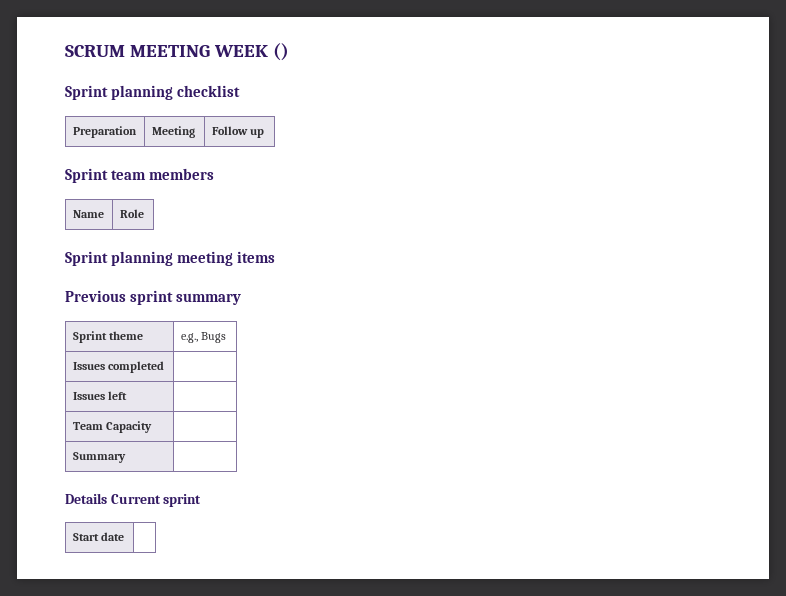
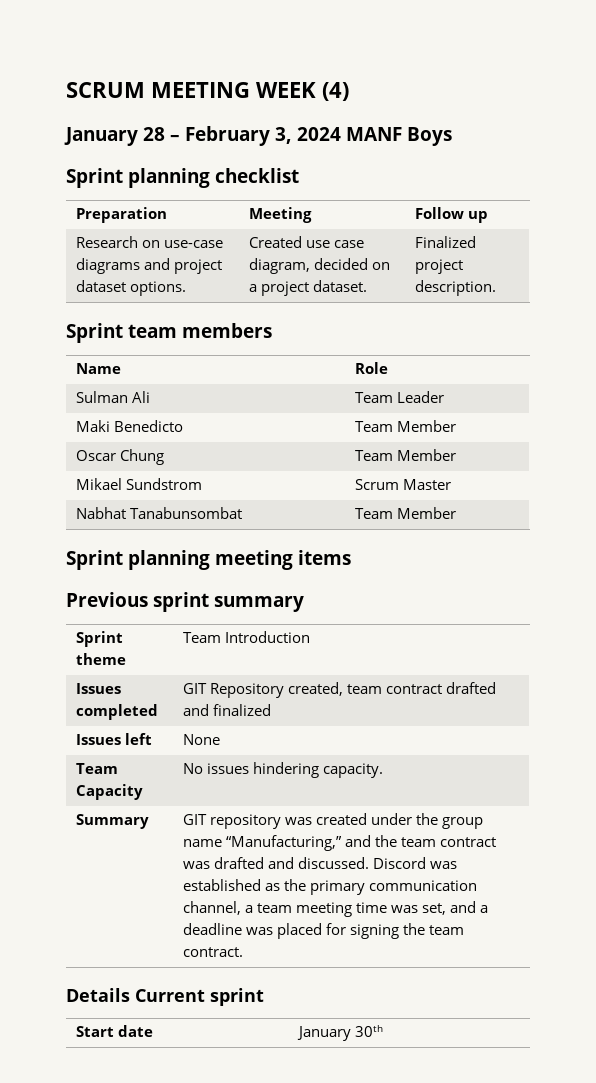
- SCRUM MEETING WEEK ()
+ SCRUM MEETING WEEK (4)
+ January 28 – February 3, 2024 MANF Boys
+ Research on use-case diagrams and project dataset options. | Created use case diagram, decided on a project dataset. | Finalized project description.
+ Sulman Ali | Team Leader
+ Maki Benedicto | Team Member
+ Oscar Chung | Team Member
+ Mikael Sundstrom | Scrum Master
+ Nabhat Tanabunsombat | Team Member
- Sprint theme | e.g., Bugs
+ Sprint theme | Team Introduction
- Issues completed |
+ Issues completed | GIT Repository created, team contract drafted and finalized
- Issues left |
+ Issues left | None
- Team Capacity |
- Summary |
+ Team Capacity | No issues hindering capacity.
+ Summary | GIT repository was created under the group name “Manufacturing,” and the team contract was drafted and discussed. Discord was established as the primary communication channel, a team meeting time was set, and a deadline was placed for signing the team contract.
- Start date |
+ Start date | January 30th

